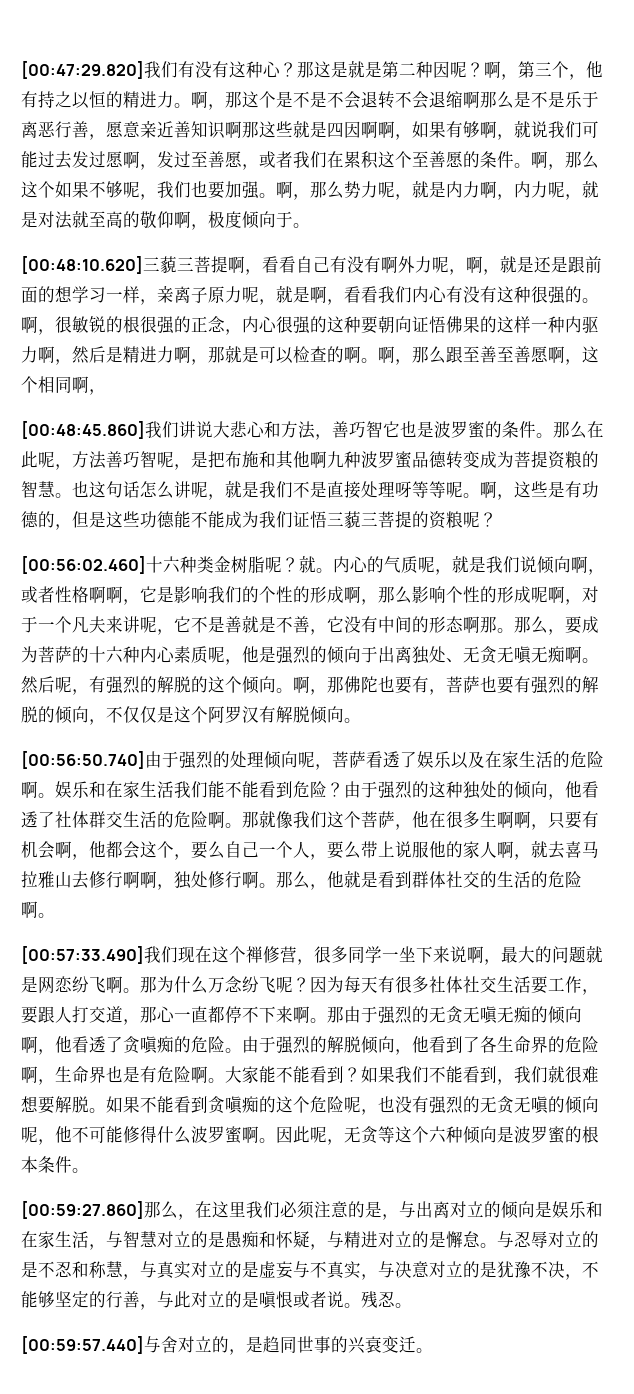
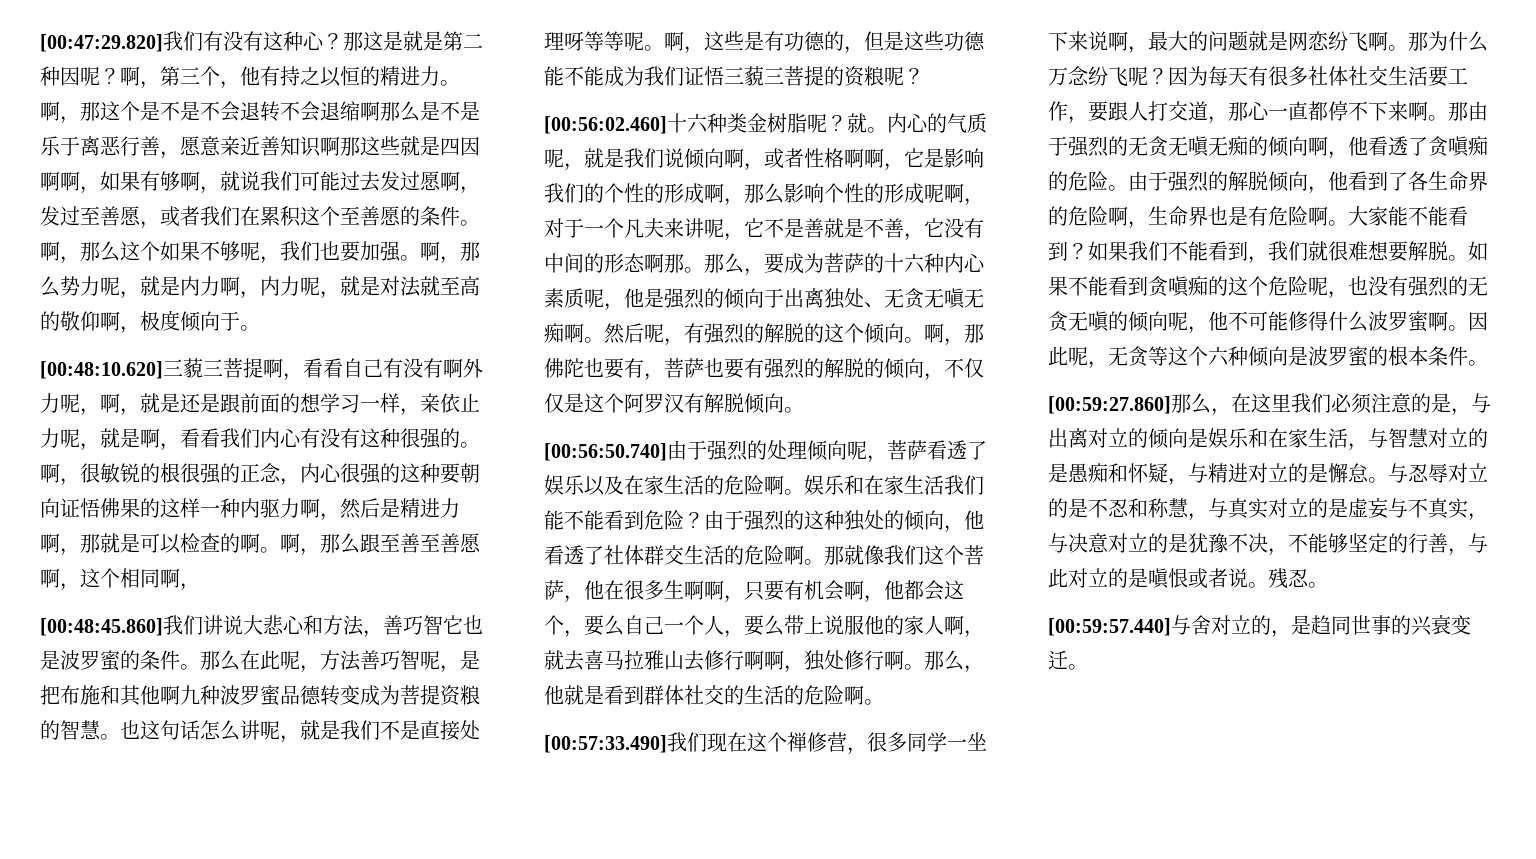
- [00:48:10.620]三藐三菩提啊，看看自己有没有啊外力呢，啊，就是还是跟前面的想学习一样，亲离子原力呢，就是啊，看看我们内心有没有这种很强的。
+ [00:48:10.620]三藐三菩提啊，看看自己有没有啊外力呢，啊，就是还是跟前面的想学习一样，亲依止力呢，就是啊，看看我们内心有没有这种很强的。

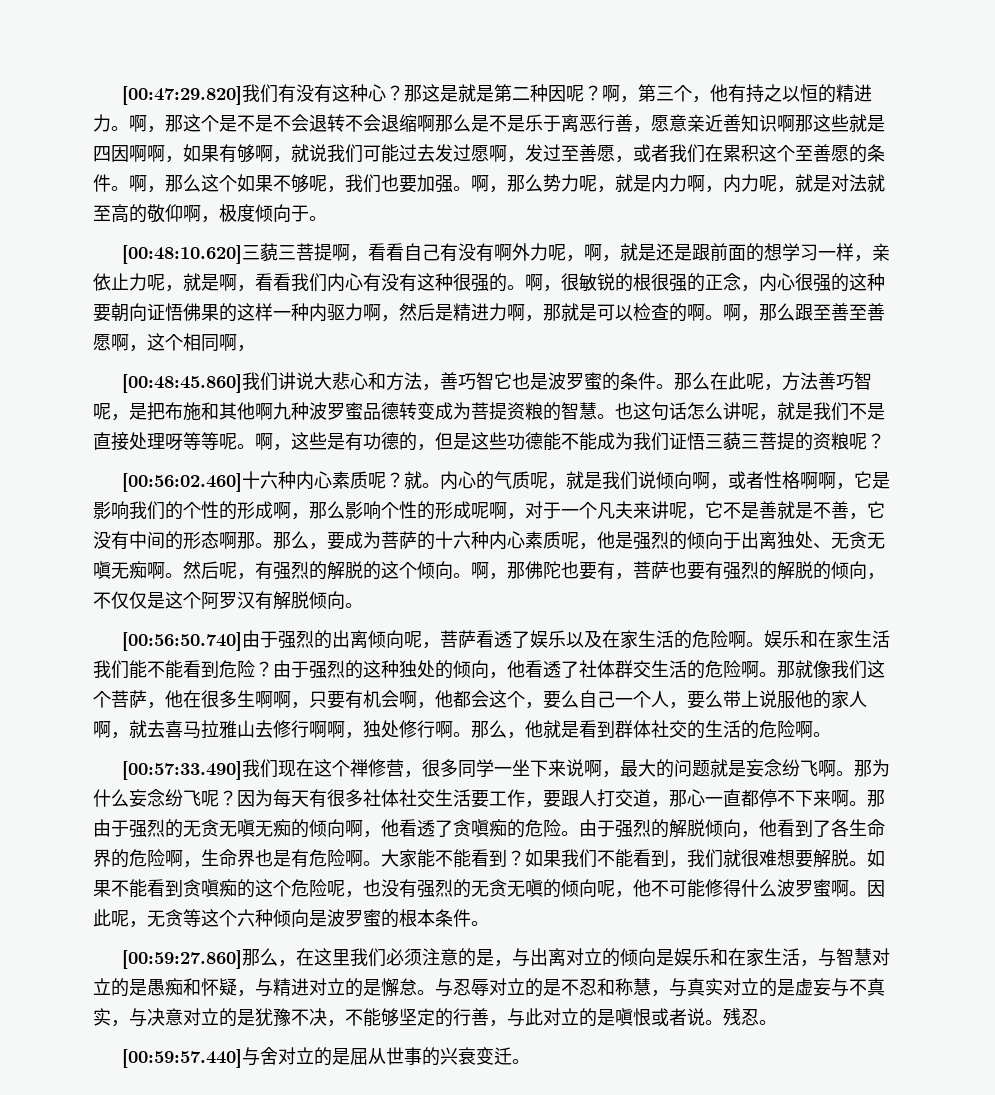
- [00:56:02.460]十六种类金树脂呢？
+ [00:56:02.460]十六种内心素质呢？
- [00:56:50.740]由于强烈的处理倾向呢，菩萨看透了娱乐以及在家生活的危险啊。
+ [00:56:50.740]由于强烈的出离倾向呢，菩萨看透了娱乐以及在家生活的危险啊。
- [00:57:33.490]我们现在这个禅修营，很多同学一坐下来说啊，最大的问题就是网恋纷飞啊。
+ [00:57:33.490]我们现在这个禅修营，很多同学一坐下来说啊，最大的问题就是妄念纷飞啊。
- 那为什么万念纷飞呢？
+ 那为什么妄念纷飞呢？
- [00:59:57.440]与舍对立的，是趋同世事的兴衰变迁。
+ [00:59:57.440]与舍对立的是屈从世事的兴衰变迁。

